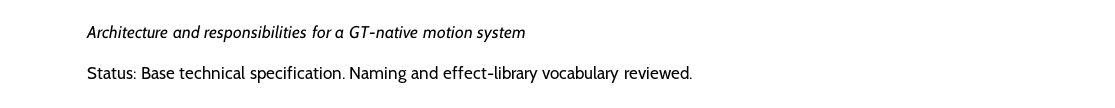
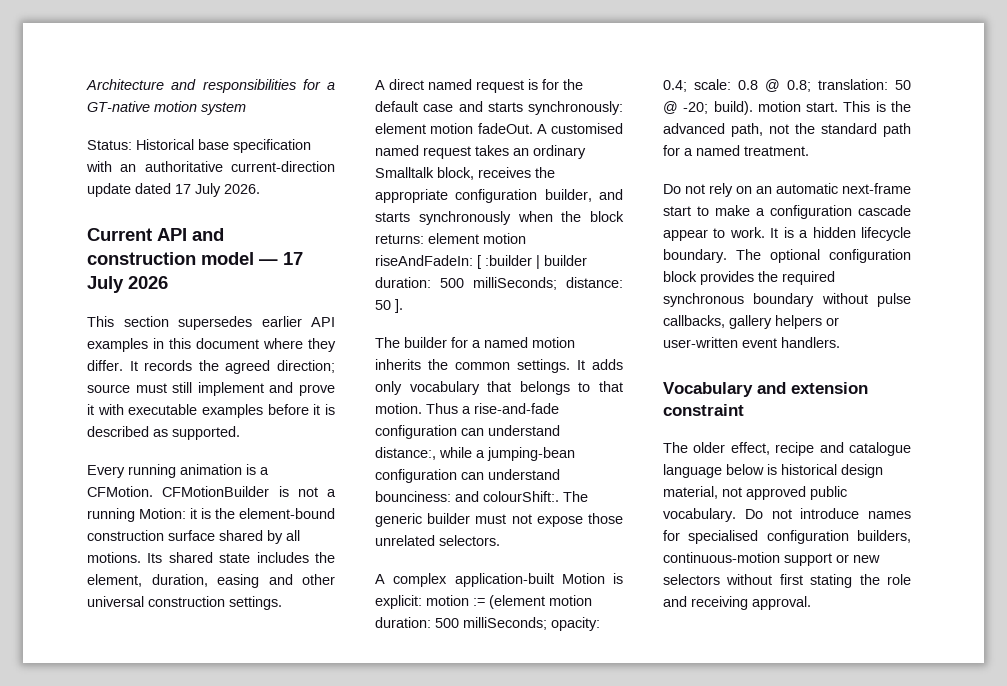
- Status: Base technical specification. Naming and effect-library vocabulary reviewed.
+ Status: Historical base specification with an authoritative current-direction update dated 17 July 2026.
+ Current API and construction model — 17 July 2026
+ This section supersedes earlier API examples in this document where they differ. It records the agreed direction; source must still implement and prove it with executable examples before it is described as supported.
+ Every running animation is a CFMotion. CFMotionBuilder is not a running Motion: it is the element-bound construction surface shared by all motions. Its shared state includes the element, duration, easing and other universal construction settings.
+ A direct named request is for the default case and starts synchronously: element motion fadeOut. A customised named request takes an ordinary Smalltalk block, receives the appropriate configuration builder, and starts synchronously when the block returns: element motion riseAndFadeIn: [ :builder | builder duration: 500 milliSeconds; distance: 50 ].
+ The builder for a named motion inherits the common settings. It adds only vocabulary that belongs to that motion. Thus a rise-and-fade configuration can understand distance:, while a jumping-bean configuration can understand bounciness: and colourShift:. The generic builder must not expose those unrelated selectors.
+ A complex application-built Motion is explicit: motion := (element motion duration: 500 milliSeconds; opacity: 0.4; scale: 0.8 @ 0.8; translation: 50 @ -20; build). motion start. This is the advanced path, not the standard path for a named treatment.
+ Do not rely on an automatic next-frame start to make a configuration cascade appear to work. It is a hidden lifecycle boundary. The optional configuration block provides the required synchronous boundary without pulse callbacks, gallery helpers or user-written event handlers.
+ Vocabulary and extension constraint
+ The older effect, recipe and catalogue language below is historical design material, not approved public vocabulary. Do not introduce names for specialised configuration builders, continuous-motion support or new selectors without first stating the role and receiving approval.

